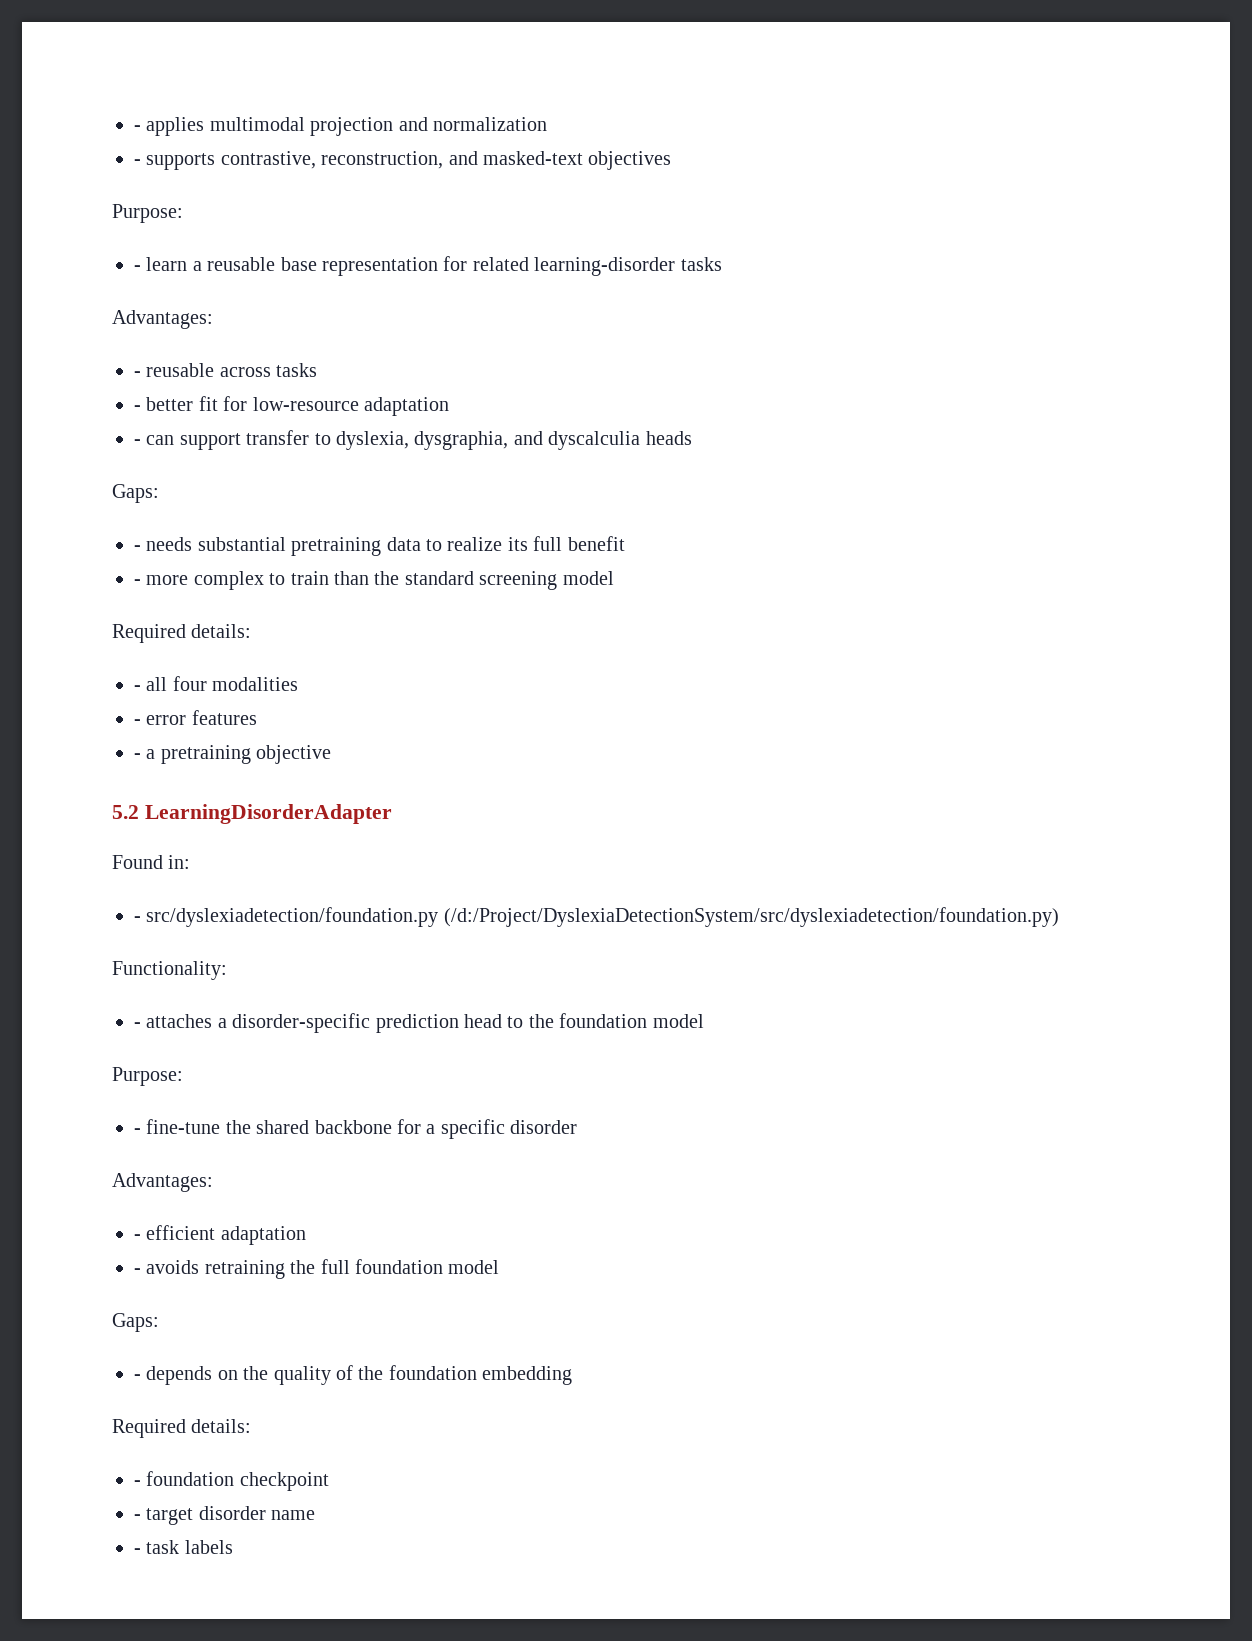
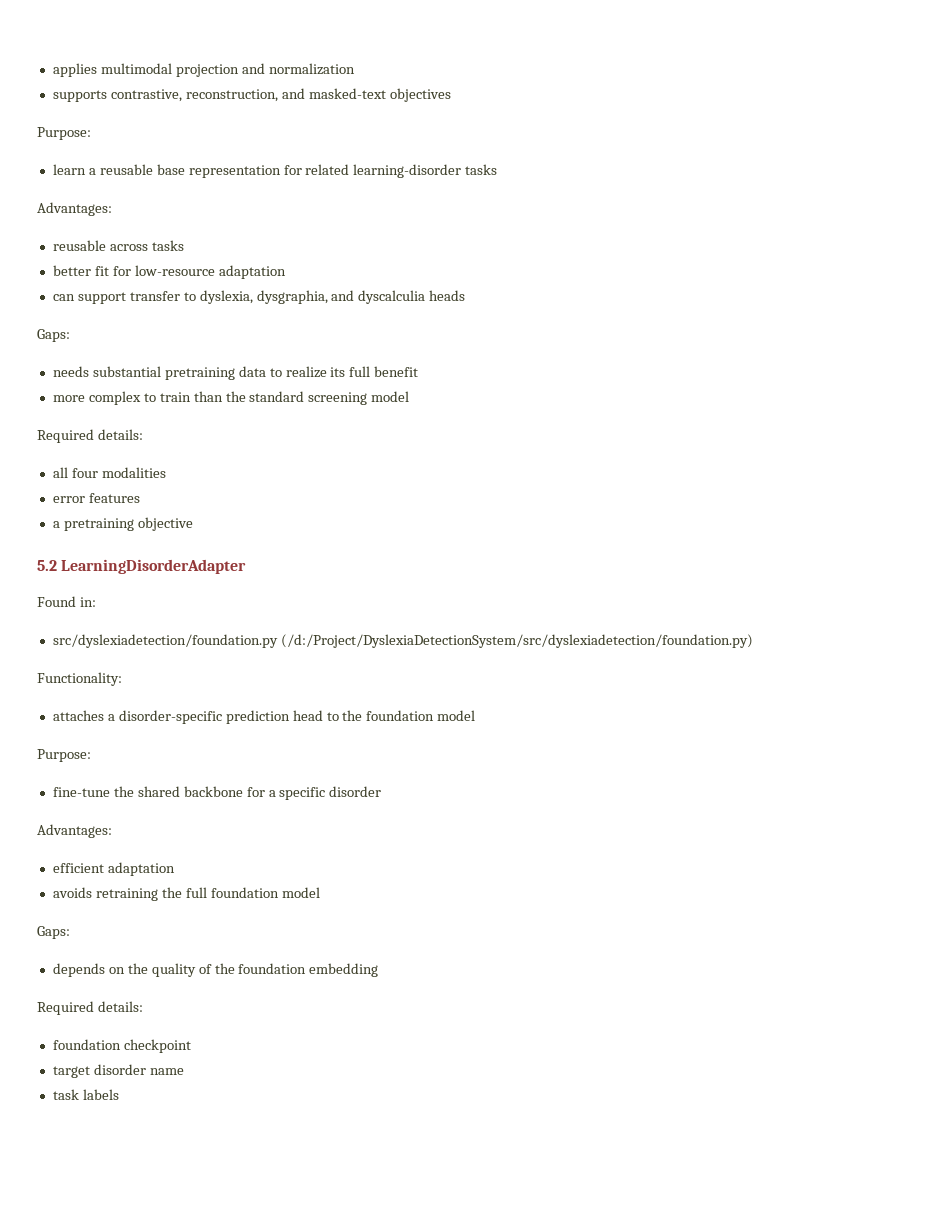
- - applies multimodal projection and normalization
+ applies multimodal projection and normalization
- - supports contrastive, reconstruction, and masked-text objectives
+ supports contrastive, reconstruction, and masked-text objectives
- - learn a reusable base representation for related learning-disorder tasks
+ learn a reusable base representation for related learning-disorder tasks
- - reusable across tasks
+ reusable across tasks
- - better fit for low-resource adaptation
+ better fit for low-resource adaptation
- - can support transfer to dyslexia, dysgraphia, and dyscalculia heads
+ can support transfer to dyslexia, dysgraphia, and dyscalculia heads
- - needs substantial pretraining data to realize its full benefit
+ needs substantial pretraining data to realize its full benefit
- - more complex to train than the standard screening model
+ more complex to train than the standard screening model
- - all four modalities
+ all four modalities
- - error features
+ error features
- - a pretraining objective
+ a pretraining objective
- - src/dyslexiadetection/foundation.py (/d:/Project/DyslexiaDetectionSystem/src/dyslexiadetection/foundation.py)
+ src/dyslexiadetection/foundation.py (/d:/Project/DyslexiaDetectionSystem/src/dyslexiadetection/foundation.py)
- - attaches a disorder-specific prediction head to the foundation model
+ attaches a disorder-specific prediction head to the foundation model
- - fine-tune the shared backbone for a specific disorder
+ fine-tune the shared backbone for a specific disorder
- - efficient adaptation
+ efficient adaptation
- - avoids retraining the full foundation model
+ avoids retraining the full foundation model
- - depends on the quality of the foundation embedding
+ depends on the quality of the foundation embedding
- - foundation checkpoint
+ foundation checkpoint
- - target disorder name
+ target disorder name
- - task labels
+ task labels

